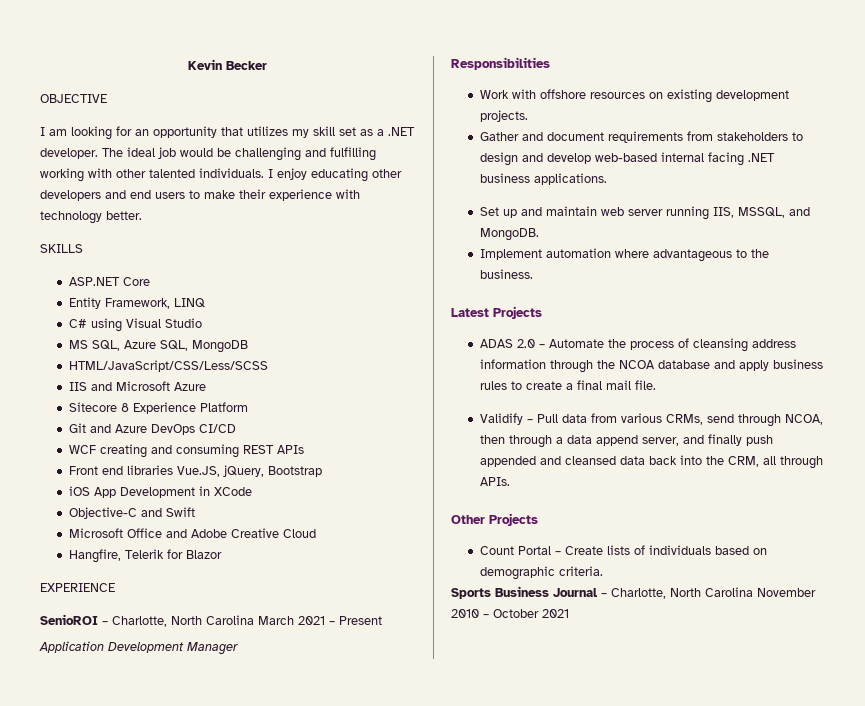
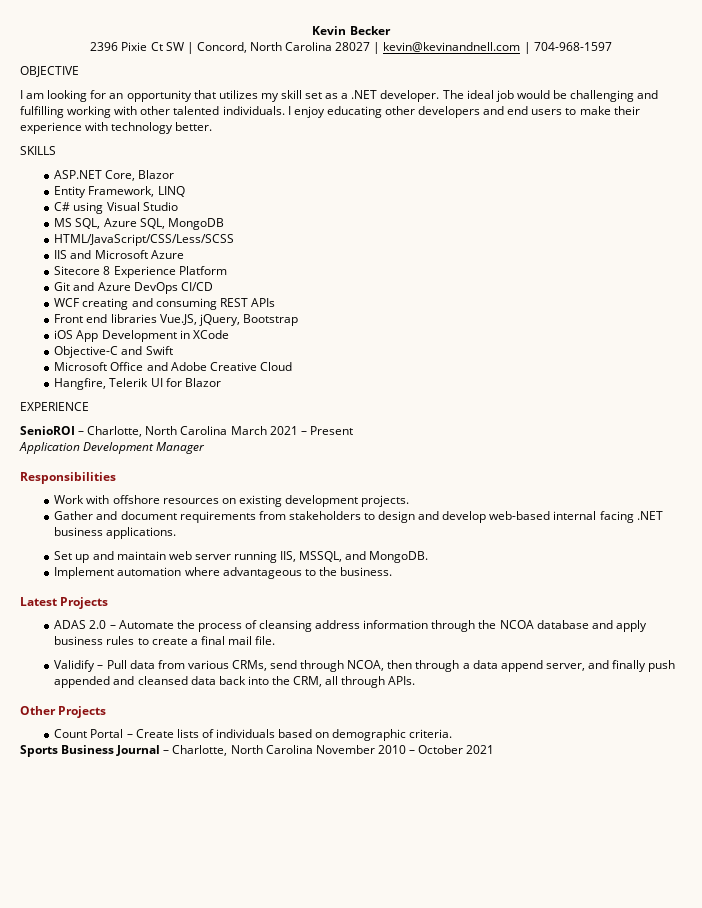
+ 2396 Pixie Ct SW | Concord, North Carolina 28027 | kevin@kevinandnell.com | 704-968-1597
- ASP.NET Core
+ ASP.NET Core, Blazor
- Hangfire, Telerik for Blazor
+ Hangfire, Telerik UI for Blazor

